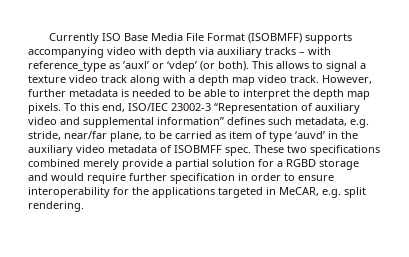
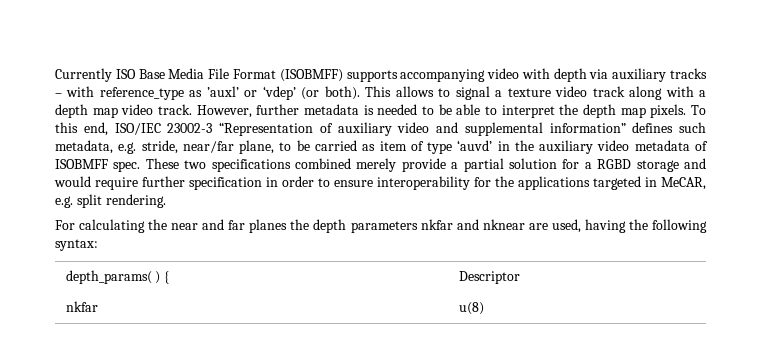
+ For calculating the near and far planes the depth parameters nkfar and nknear are used, having the following syntax:
+ depth_params( ) { | Descriptor
+ nkfar | u(8)

